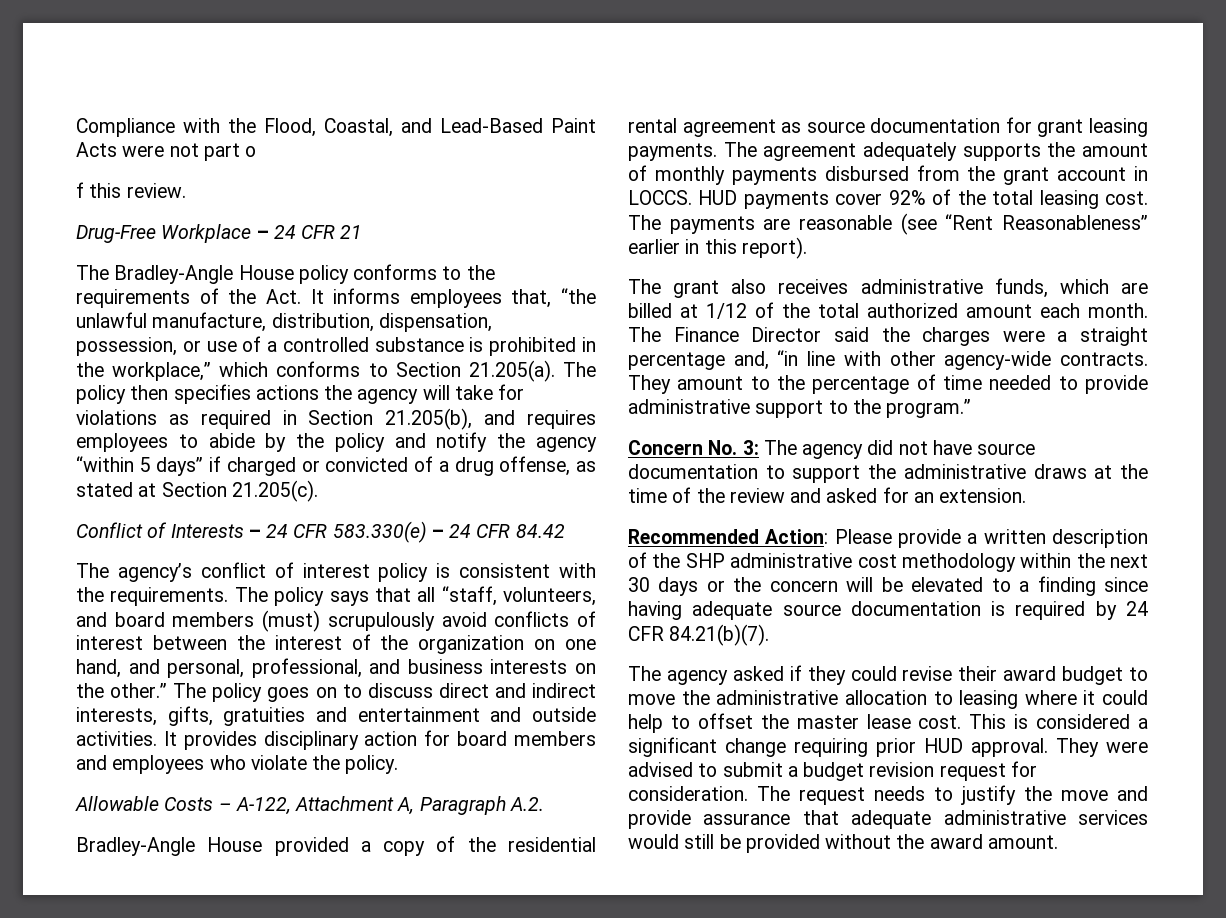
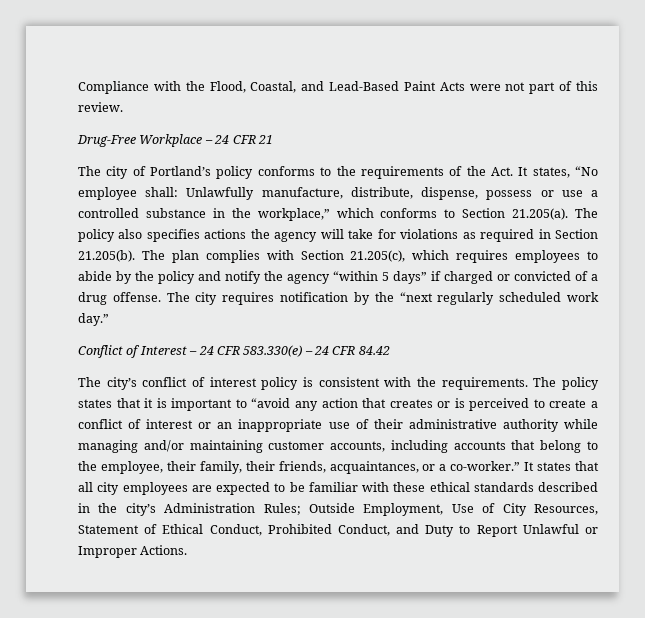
- Compliance with the Flood, Coastal, and Lead-Based Paint Acts were not part o
- f this review.
+ Compliance with the Flood, Coastal, and Lead-Based Paint Acts were not part of this review.
- The Bradley-Angle House policy conforms to the requirements of the Act. It informs employees that, “the unlawful manufacture, distribution, dispensation, possession, or use of a controlled substance is prohibited in the workplace,” which conforms to Section 21.205(a). The policy then specifies actions the agency will take for violations as required in Section 21.205(b), and requires employees to abide by the policy and notify the agency “within 5 days” if charged or convicted of a drug offense, as stated at Section 21.205(c).
+ The city of Portland’s policy conforms to the requirements of the Act. It states, “No employee shall: Unlawfully manufacture, distribute, dispense, possess or use a controlled substance in the workplace,” which conforms to Section 21.205(a). The policy also specifies actions the agency will take for violations as required in Section 21.205(b). The plan complies with Section 21.205(c), which requires employees to abide by the policy and notify the agency “within 5 days” if charged or convicted of a drug offense. The city requires notification by the “next regularly scheduled work day.”
- Conflict of Interests – 24 CFR 583.330(e) – 24 CFR 84.42
+ Conflict of Interest – 24 CFR 583.330(e) – 24 CFR 84.42
- The agency’s conflict of interest policy is consistent with the requirements.
+ The city’s conflict of interest policy is consistent with the requirements.
- The policy says that all “staff, volunteers, and board members (must) scrupulously avoid conflicts of interest between the interest of the organization on one hand, and personal, professional, and business interests on the other.” The policy goes on to discuss direct and indirect interests, gifts, gratuities and entertainment and outside activities. It provides disciplinary action for board members and employees who violate the policy.
- Allowable Costs – A-122, Attachment A, Paragraph A.2.
- Bradley-Angle House provided a copy of the residential rental agreement as source documentation for grant leasing payments. The agreement adequately supports the amount of monthly payments disbursed from the grant account in LOCCS. HUD payments cover 92% of the total leasing cost. The payments are reasonable (see “Rent Reasonableness” earlier in this report).
- The grant also receives administrative funds, which are billed at 1/12 of the total authorized amount each month. The Finance Director said the charges were a straight percentage and, “in line with other agency-wide contracts. They amount to the percentage of time needed to provide administrative support to the program.”
- Concern No. 3: The agency did not have source documentation to support the administrative draws at the time of the review and asked for an extension.
- Recommended Action: Please provide a written description of the SHP administrative cost methodology within the next 30 days or the concern will be elevated to a finding since having adequate source documentation is required by 24 CFR 84.21(b)(7).
- The agency asked if they could revise their award budget to move the administrative allocation to leasing where it could help to offset the master lease cost. This is considered a significant change requiring prior HUD approval. They were advised to submit a budget revision request for consideration. The request needs to justify the move and provide assurance that adequate administrative services would still be provided without the award amount.
+ The policy states that it is important to “avoid any action that creates or is perceived to create a conflict of interest or an inappropriate use of their administrative authority while managing and/or maintaining customer accounts, including accounts that belong to the employee, their family, their friends, acquaintances, or a co-worker.” It states that all city employees are expected to be familiar with these ethical standards described in the city’s Administration Rules; Outside Employment, Use of City Resources, Statement of Ethical Conduct, Prohibited Conduct, and Duty to Report Unlawful or Improper Actions.

